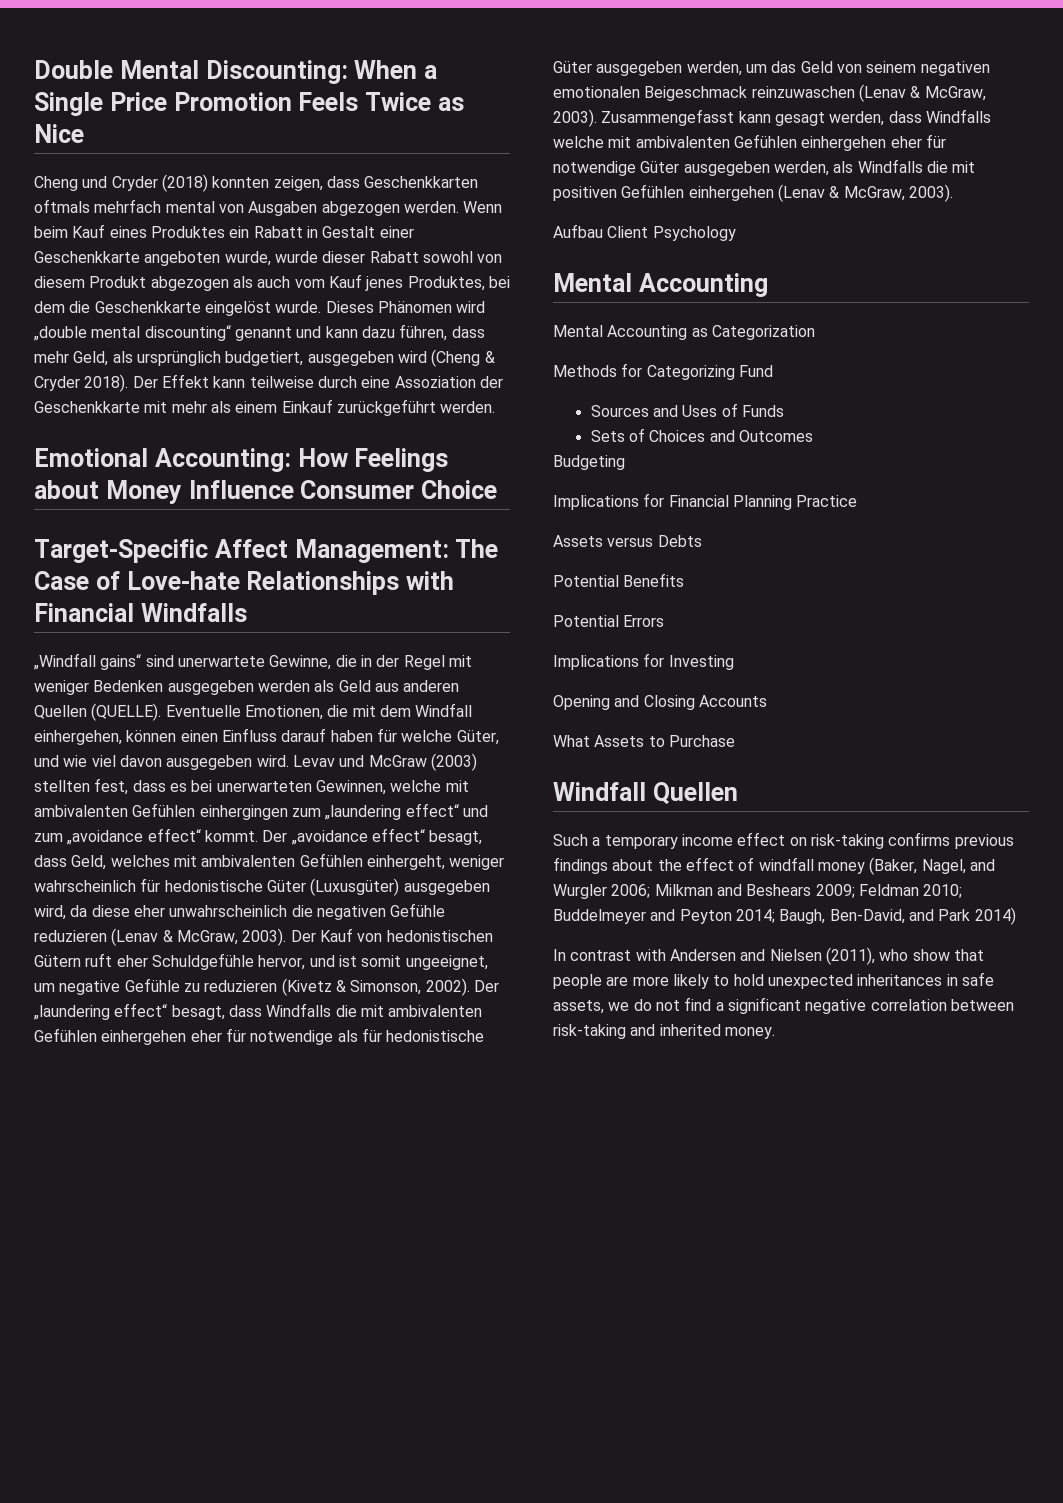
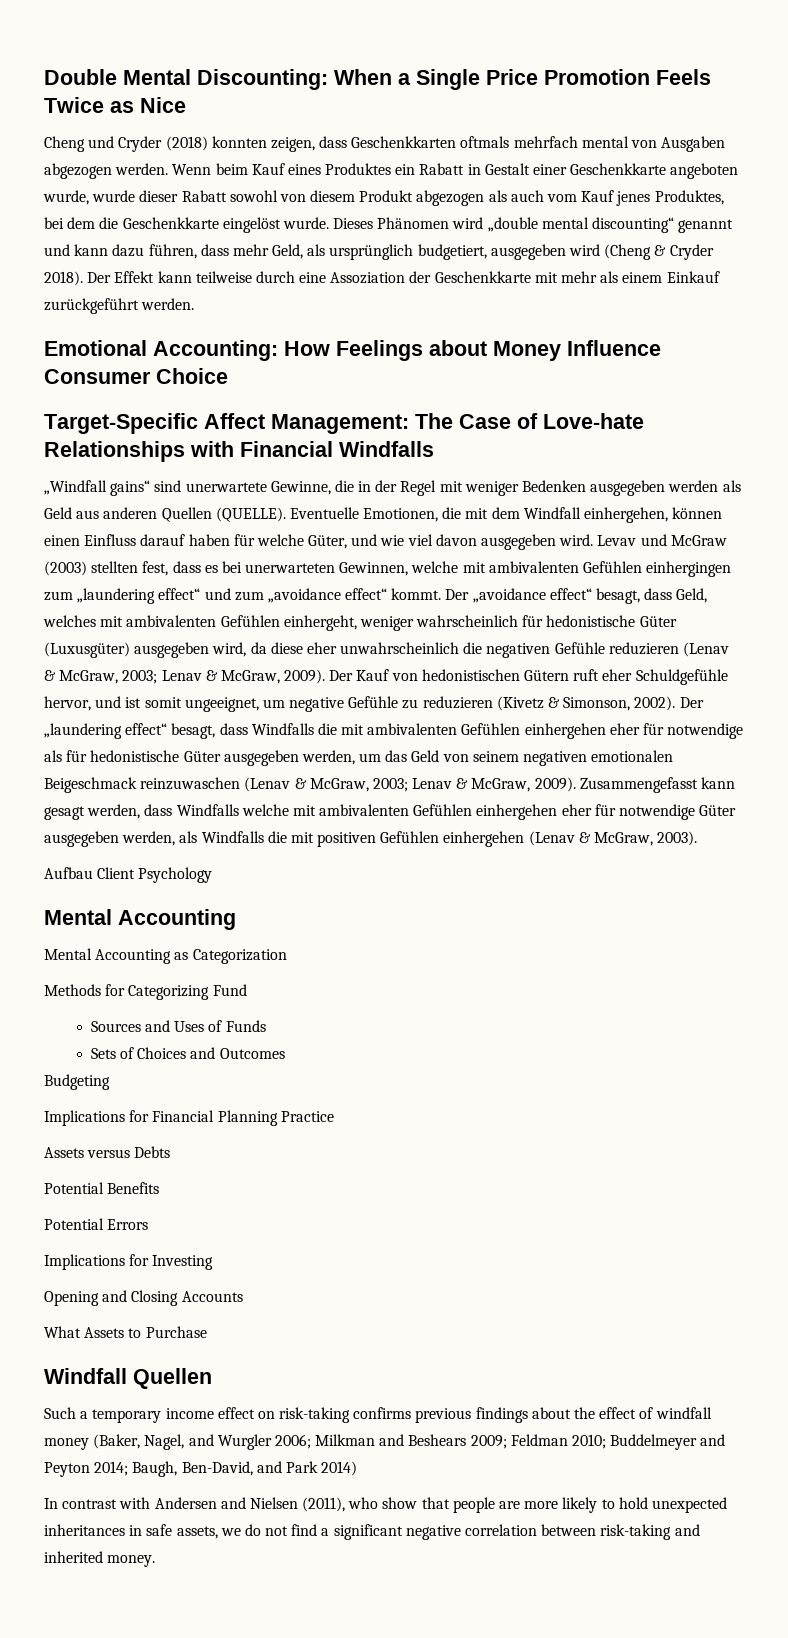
- Der „avoidance effect“ besagt, dass Geld, welches mit ambivalenten Gefühlen einhergeht, weniger wahrscheinlich für hedonistische Güter (Luxusgüter) ausgegeben wird, da diese eher unwahrscheinlich die negativen Gefühle reduzieren (Lenav & McGraw, 2003).
+ Der „avoidance effect“ besagt, dass Geld, welches mit ambivalenten Gefühlen einhergeht, weniger wahrscheinlich für hedonistische Güter (Luxusgüter) ausgegeben wird, da diese eher unwahrscheinlich die negativen Gefühle reduzieren (Lenav & McGraw, 2003; Lenav & McGraw, 2009).
- Der „laundering effect“ besagt, dass Windfalls die mit ambivalenten Gefühlen einhergehen eher für notwendige als für hedonistische Güter ausgegeben werden, um das Geld von seinem negativen emotionalen Beigeschmack reinzuwaschen (Lenav & McGraw, 2003).
+ Der „laundering effect“ besagt, dass Windfalls die mit ambivalenten Gefühlen einhergehen eher für notwendige als für hedonistische Güter ausgegeben werden, um das Geld von seinem negativen emotionalen Beigeschmack reinzuwaschen (Lenav & McGraw, 2003; Lenav & McGraw, 2009).

